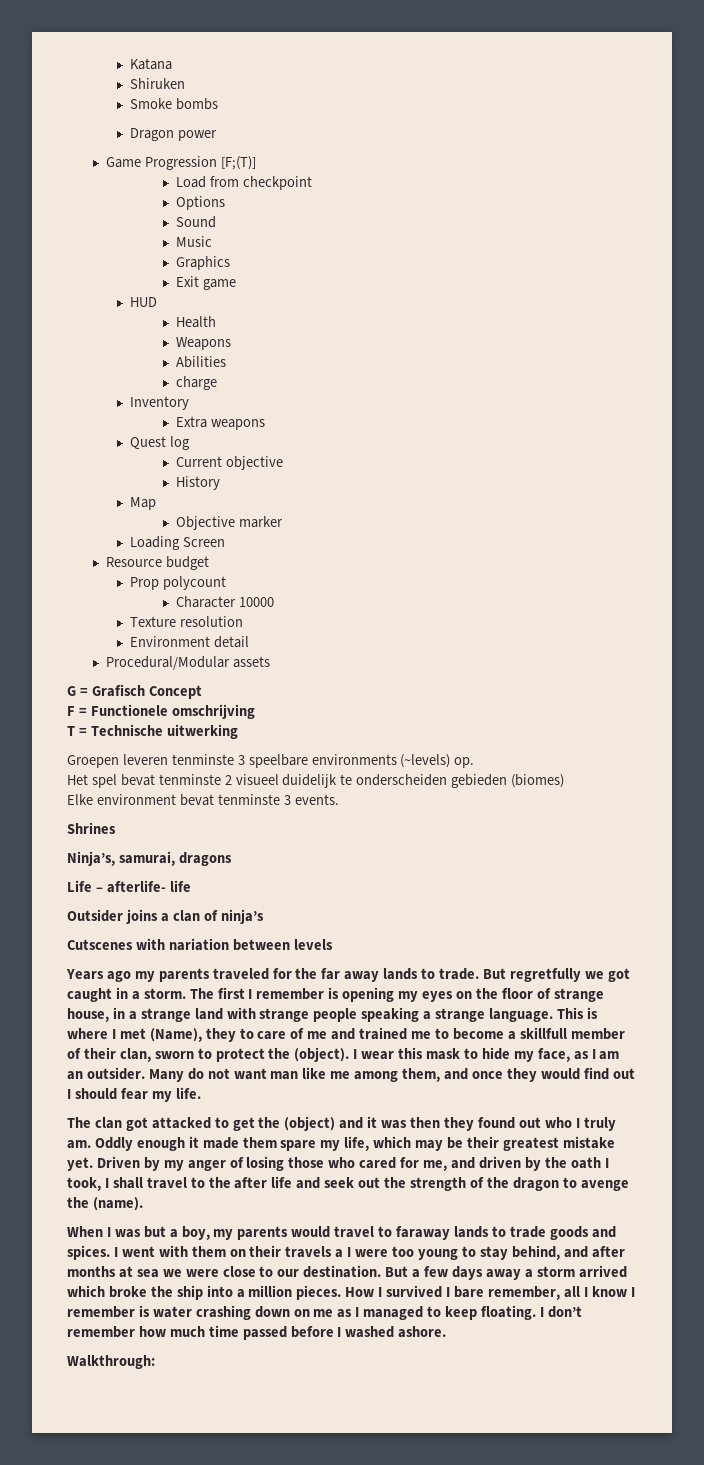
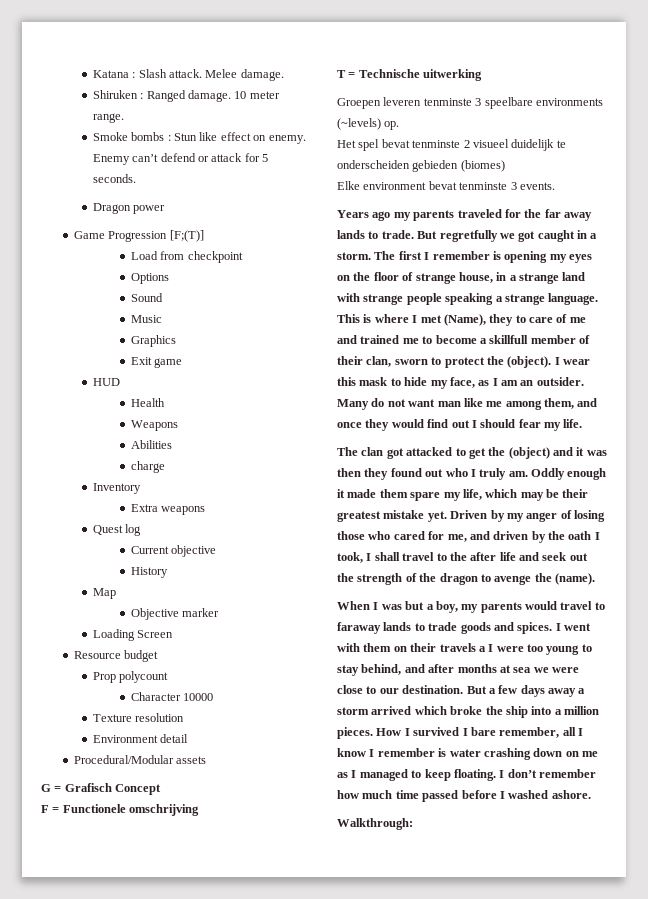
- Katana
- Shiruken
- Smoke bombs
+ Katana : Slash attack. Melee damage.
+ Shiruken : Ranged damage. 10 meter range.
+ Smoke bombs : Stun like effect on enemy. Enemy can’t defend or attack for 5 seconds.
- Shrines
- Ninja’s, samurai, dragons
- Life – afterlife- life
- Outsider joins a clan of ninja’s
- Cutscenes with nariation between levels

